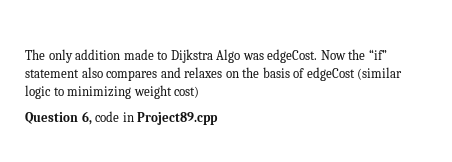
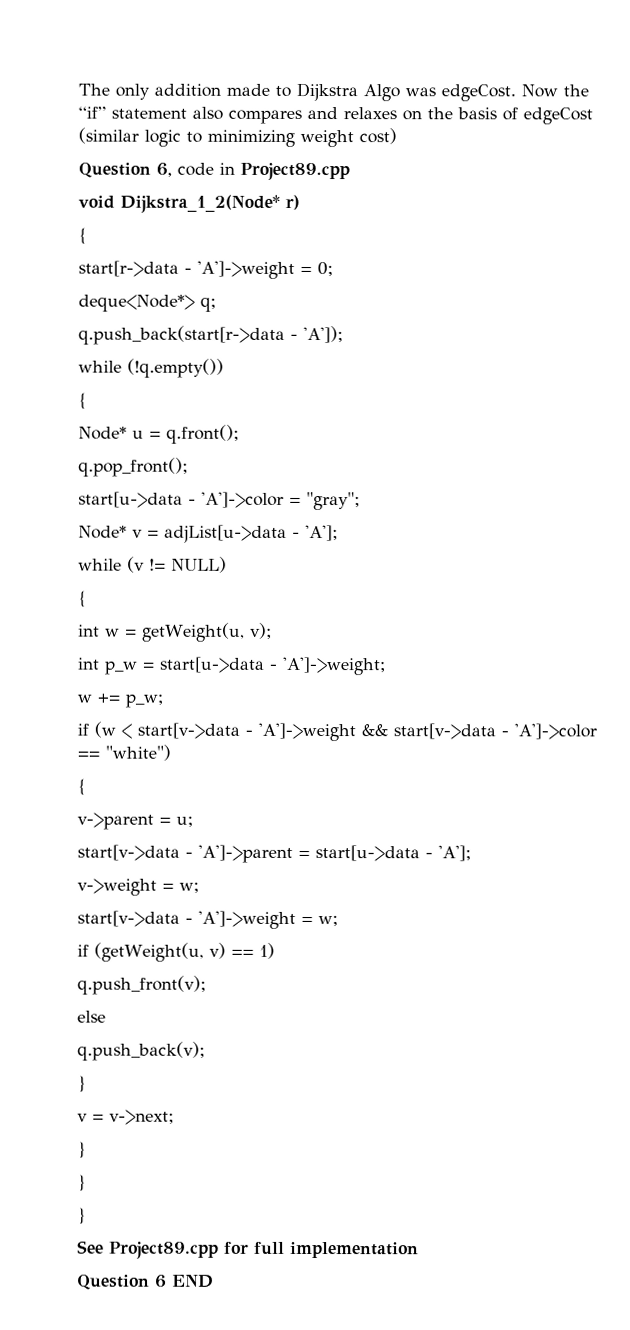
+ void Dijkstra_1_2(Node* r)
+ {
+ start[r->data - 'A']->weight = 0;
+ deque<Node*> q;
+ q.push_back(start[r->data - 'A']);
+ while (!q.empty())
+ {
+ Node* u = q.front();
+ q.pop_front();
+ start[u->data - 'A']->color = "gray";
+ Node* v = adjList[u->data - 'A'];
+ while (v != NULL)
+ {
+ int w = getWeight(u, v);
+ int p_w = start[u->data - 'A']->weight;
+ w += p_w;
+ if (w < start[v->data - 'A']->weight && start[v->data - 'A']->color == "white")
+ {
+ v->parent = u;
+ start[v->data - 'A']->parent = start[u->data - 'A'];
+ v->weight = w;
+ start[v->data - 'A']->weight = w;
+ if (getWeight(u, v) == 1)
+ q.push_front(v);
+ else
+ q.push_back(v);
+ }
+ v = v->next;
+ }
+ }
+ }
+ See Project89.cpp for full implementation
+ Question 6 END

